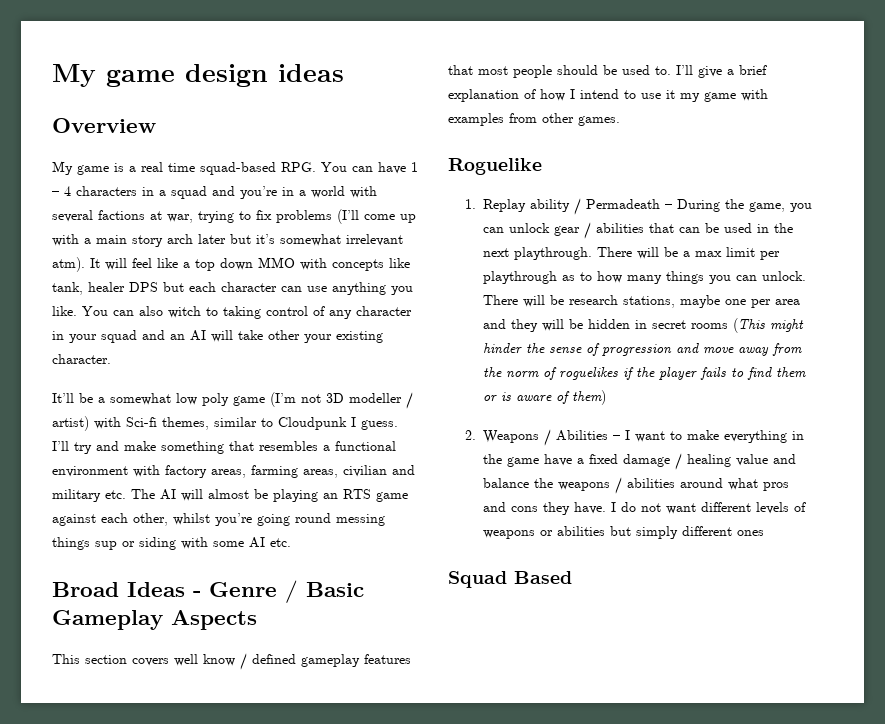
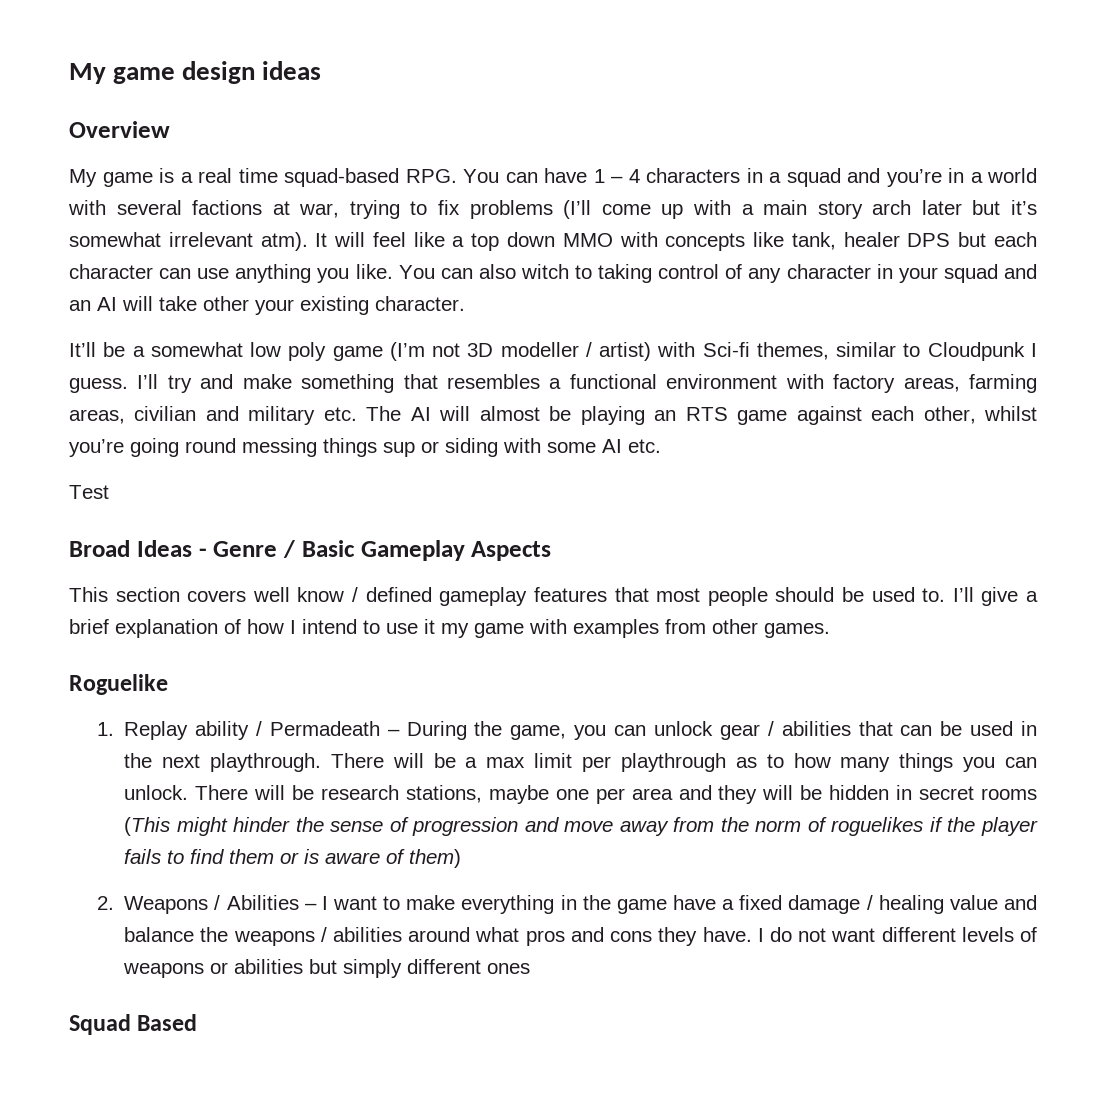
+ Test

